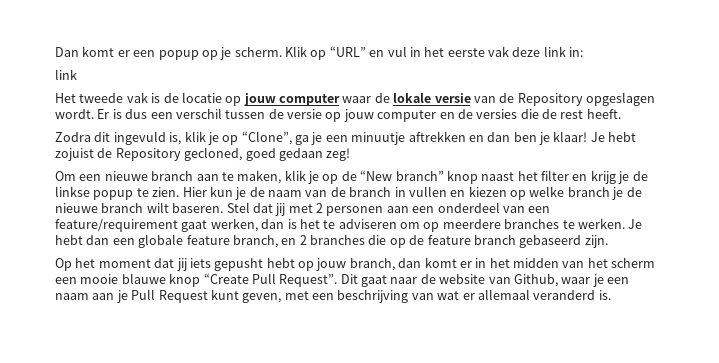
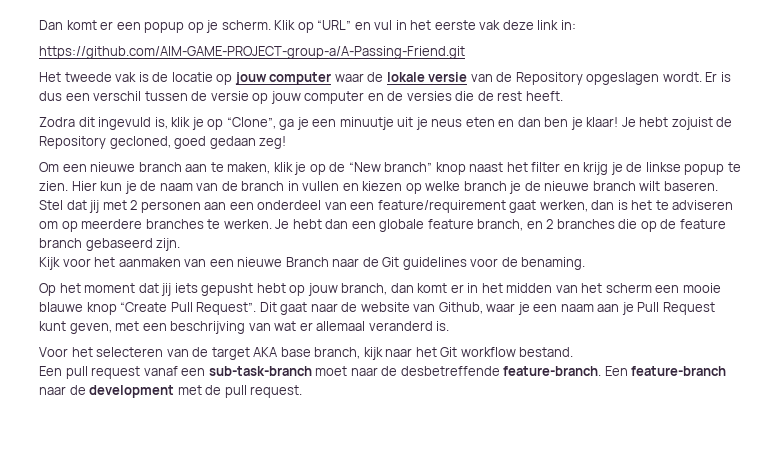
  Klik op “URL” en vul in het eerste vak deze link in:
- link
+ https://github.com/AIM-GAME-PROJECT-group-a/A-Passing-Friend.git
- Zodra dit ingevuld is, klik je op “Clone”, ga je een minuutje aftrekken en dan ben je klaar!
+ Zodra dit ingevuld is, klik je op “Clone”, ga je een minuutje uit je neus eten en dan ben je klaar!
+ Kijk voor het aanmaken van een nieuwe Branch naar de Git guidelines voor de benaming.
+ Voor het selecteren van de target AKA base branch, kijk naar het Git workflow bestand.
+ Een pull request vanaf een sub-task-branch moet naar de desbetreffende feature-branch. Een feature-branch naar de development met de pull request.

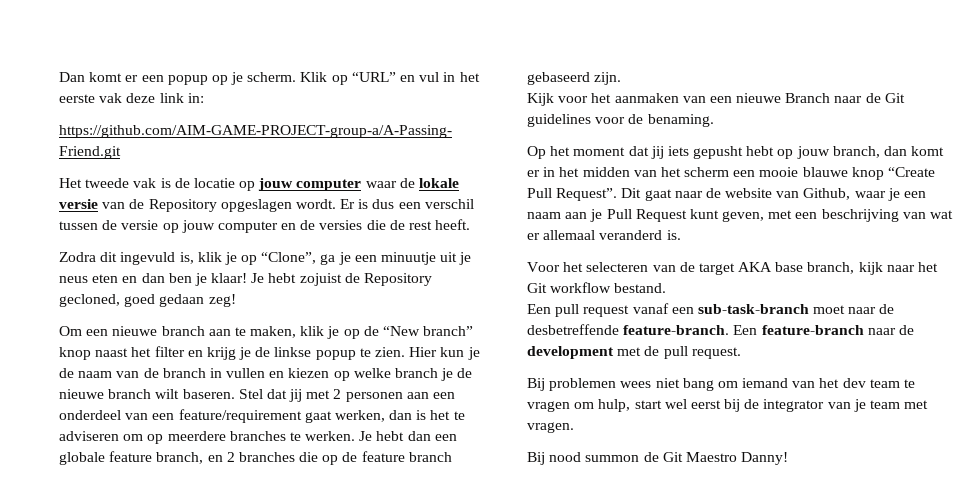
+ Bij problemen wees niet bang om iemand van het dev team te vragen om hulp, start wel eerst bij de integrator van je team met vragen.
+ Bij nood summon de Git Maestro Danny!

